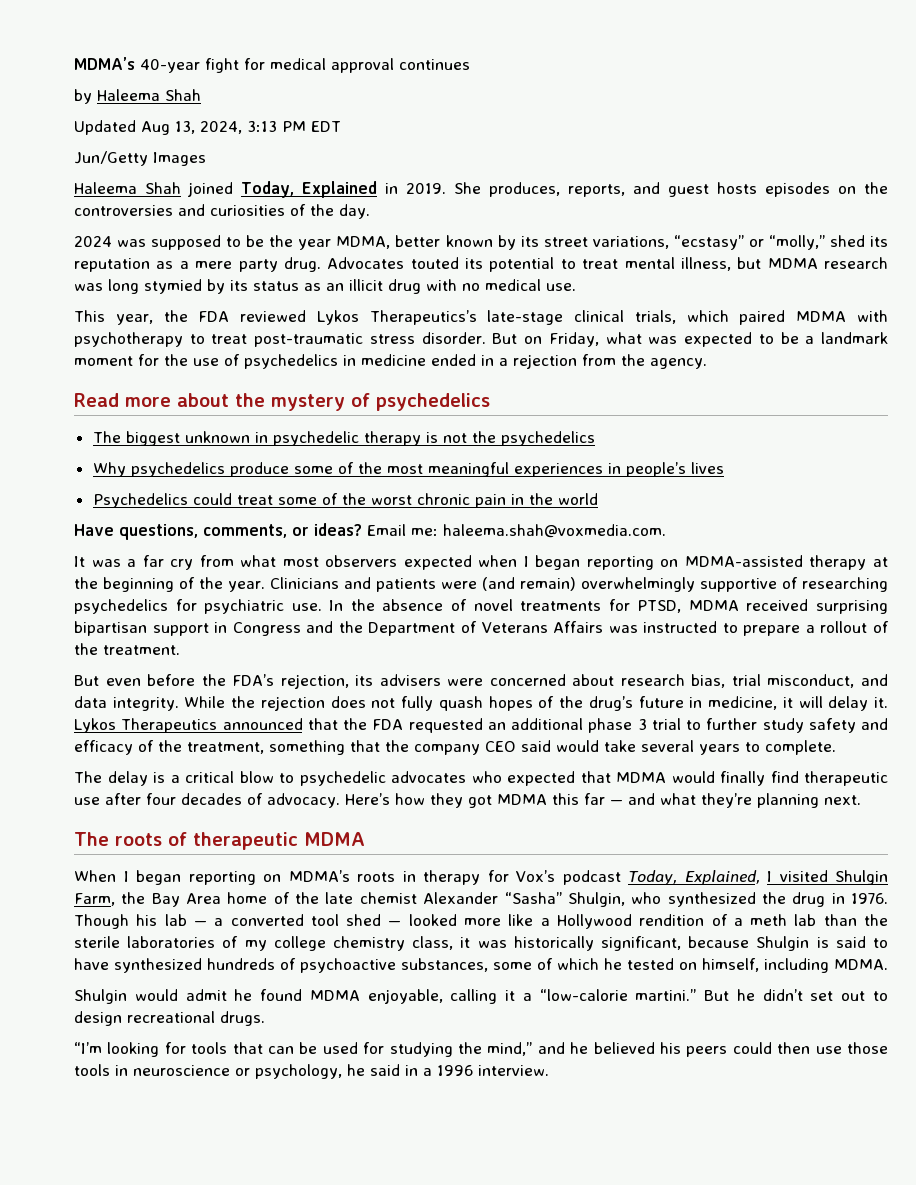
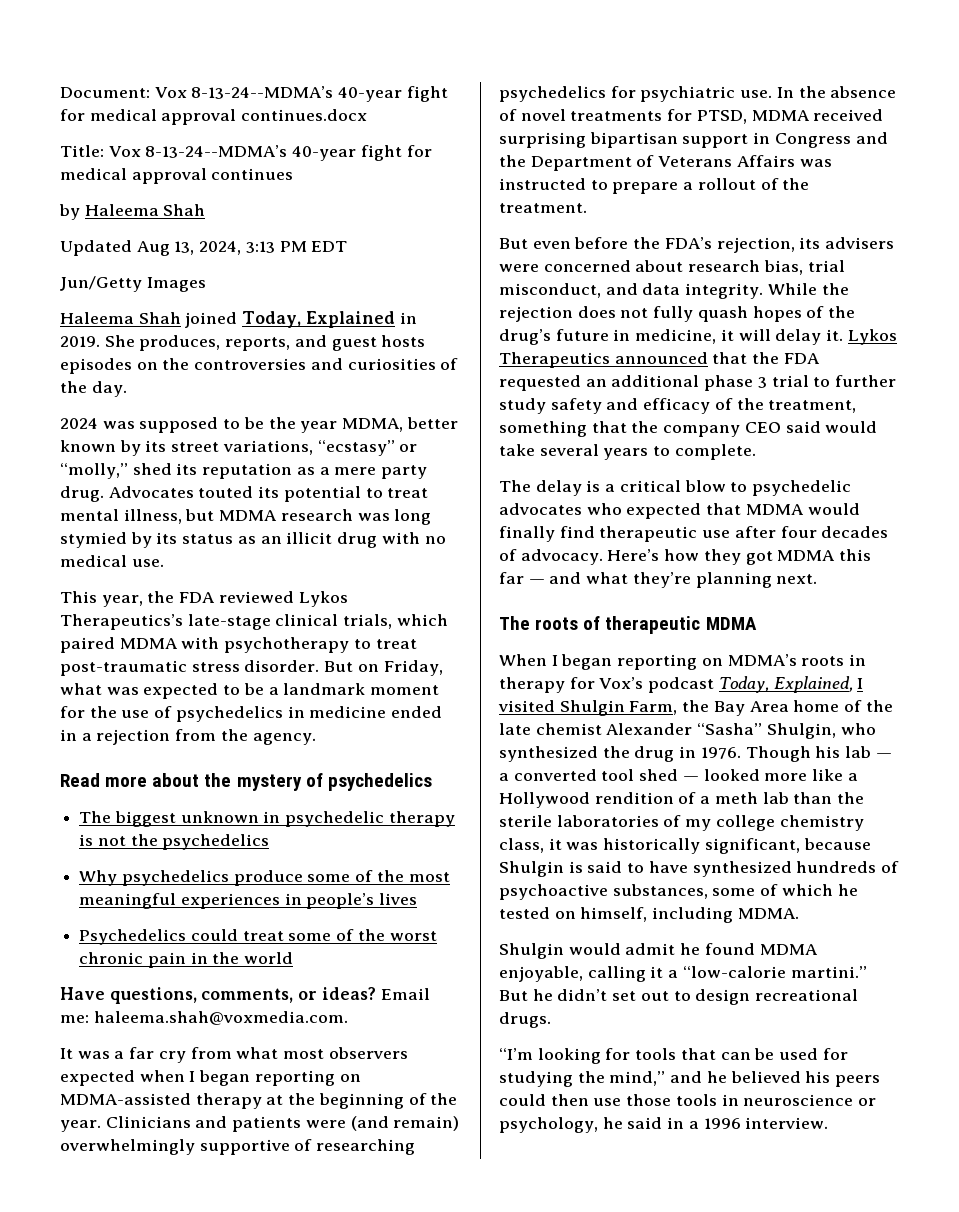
- MDMA’s 40-year fight for medical approval continues
+ Document: Vox 8-13-24--MDMA’s 40-year fight for medical approval continues.docx
+ Title: Vox 8-13-24--MDMA’s 40-year fight for medical approval continues

